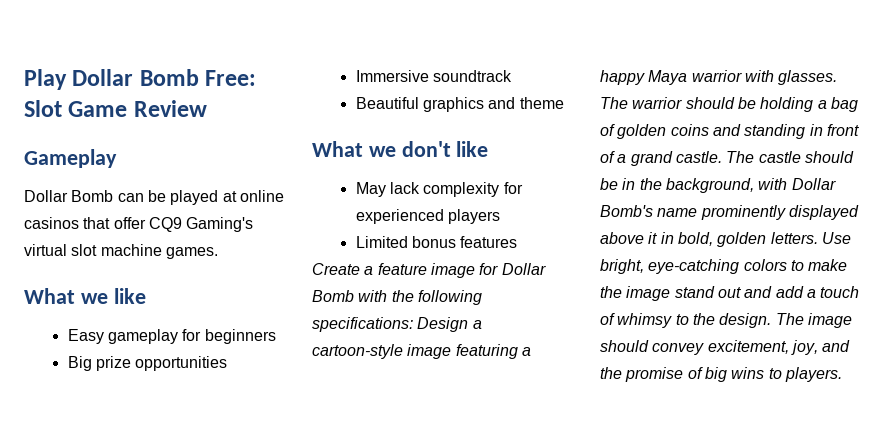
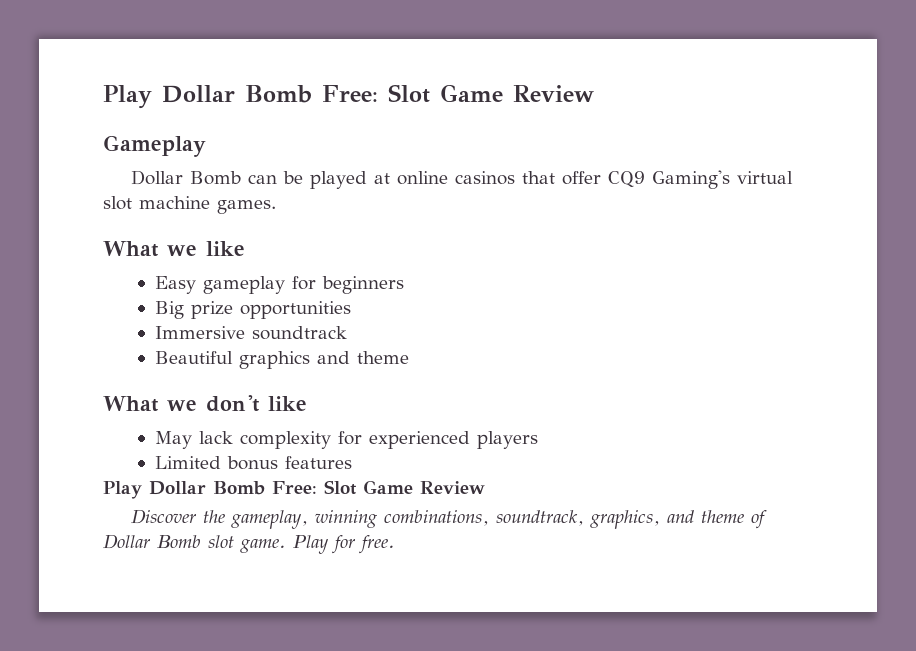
  Limited bonus features
- Create a feature image for Dollar Bomb with the following specifications: Design a cartoon-style image featuring a happy Maya warrior with glasses. The warrior should be holding a bag of golden coins and standing in front of a grand castle. The castle should be in the background, with Dollar Bomb's name prominently displayed above it in bold, golden letters. Use bright, eye-catching colors to make the image stand out and add a touch of whimsy to the design. The image should convey excitement, joy, and the promise of big wins to players.
+ Play Dollar Bomb Free: Slot Game Review
+ Discover the gameplay, winning combinations, soundtrack, graphics, and theme of Dollar Bomb slot game. Play for free.

